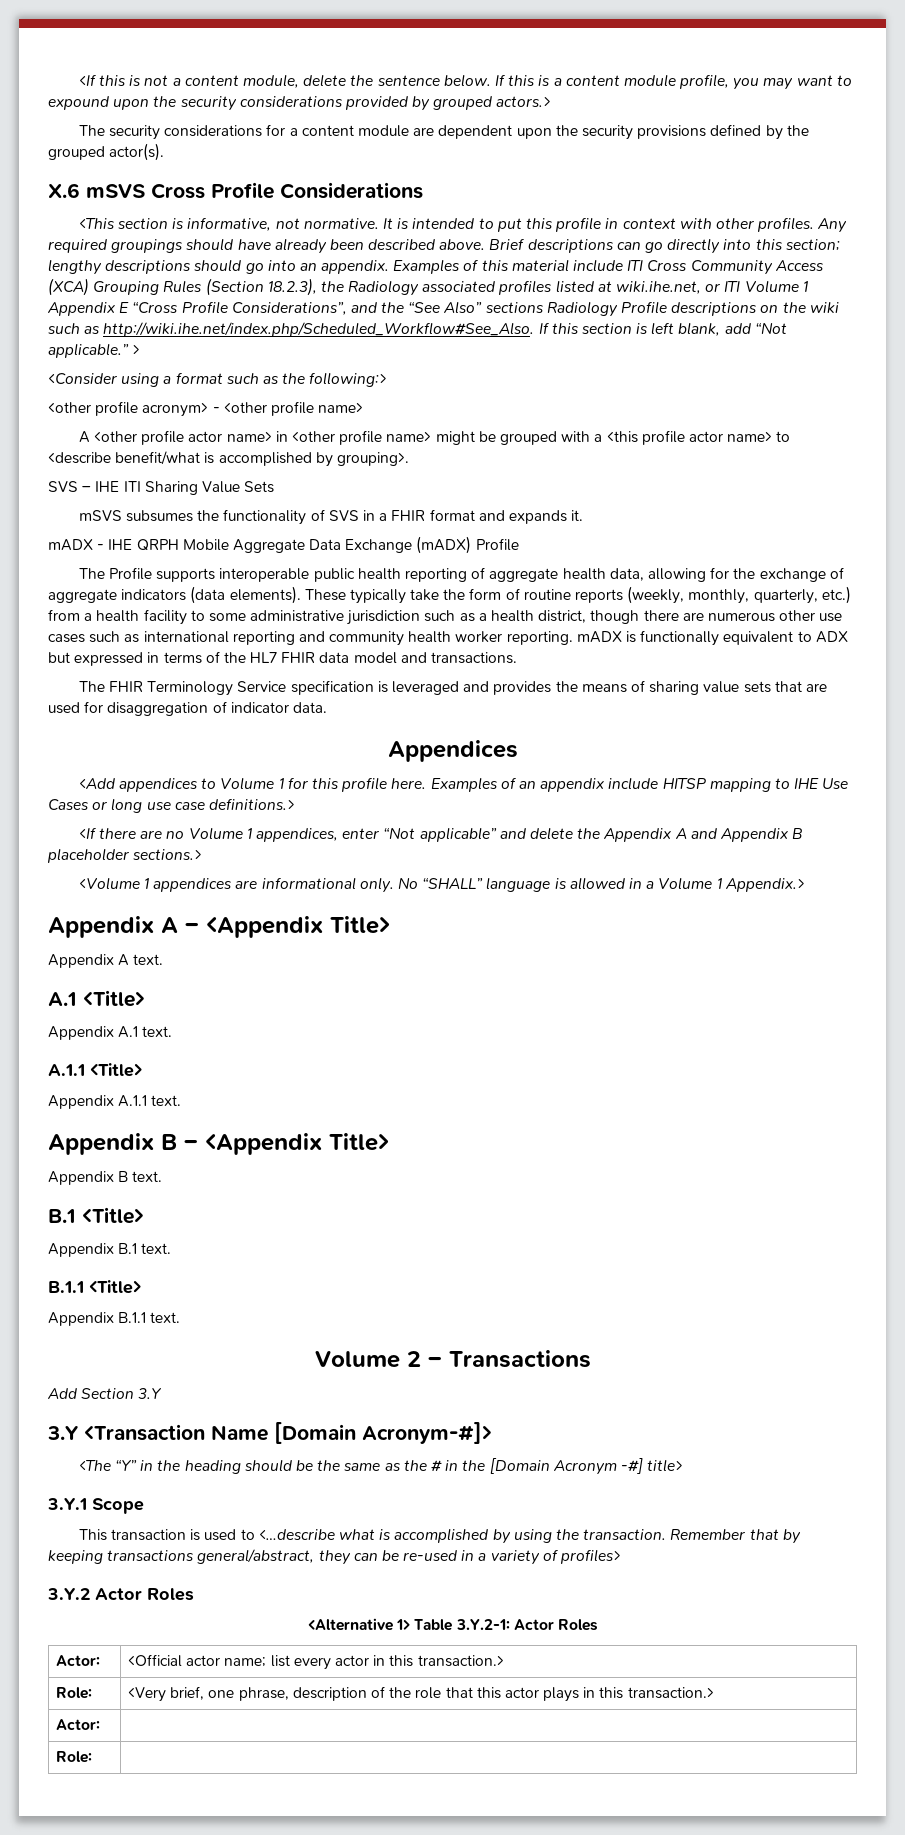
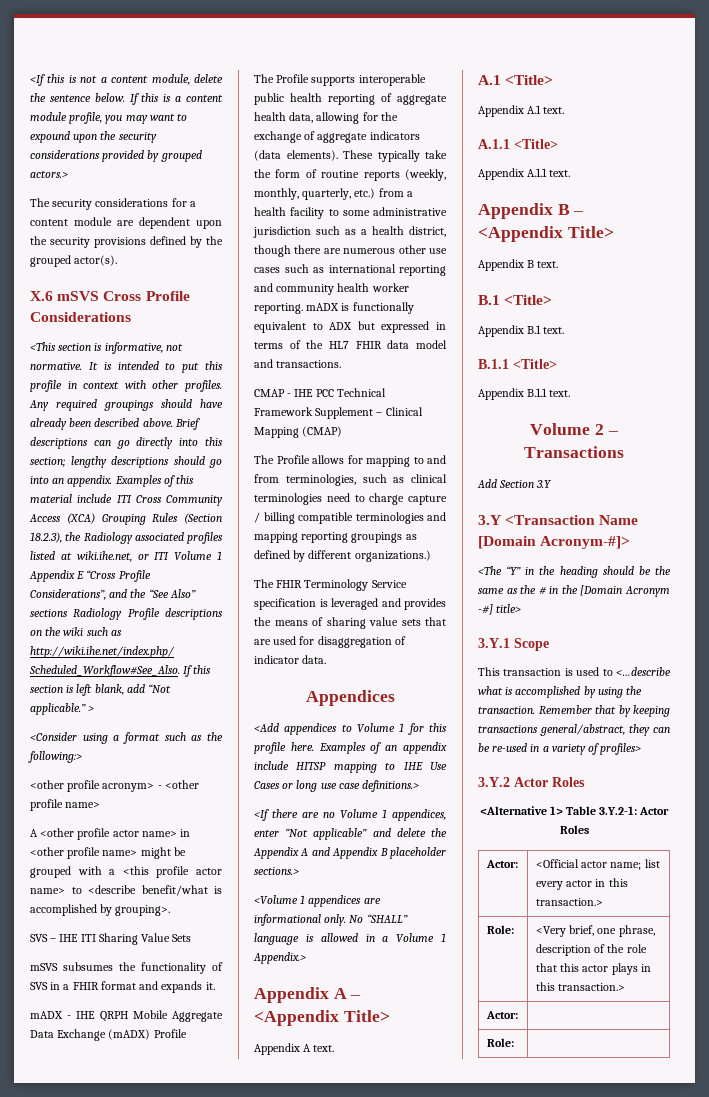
+ CMAP - IHE PCC Technical Framework Supplement – Clinical Mapping (CMAP)
+ The Profile allows for mapping to and from terminologies, such as clinical terminologies need to charge capture / billing compatible terminologies and mapping reporting groupings as defined by different organizations.)

